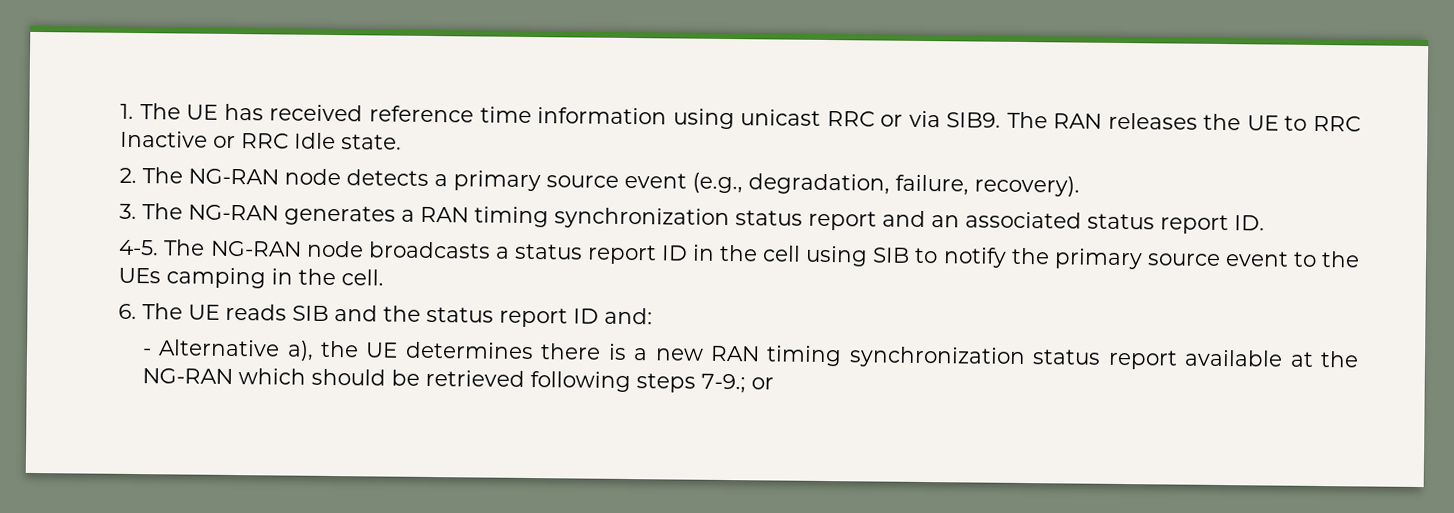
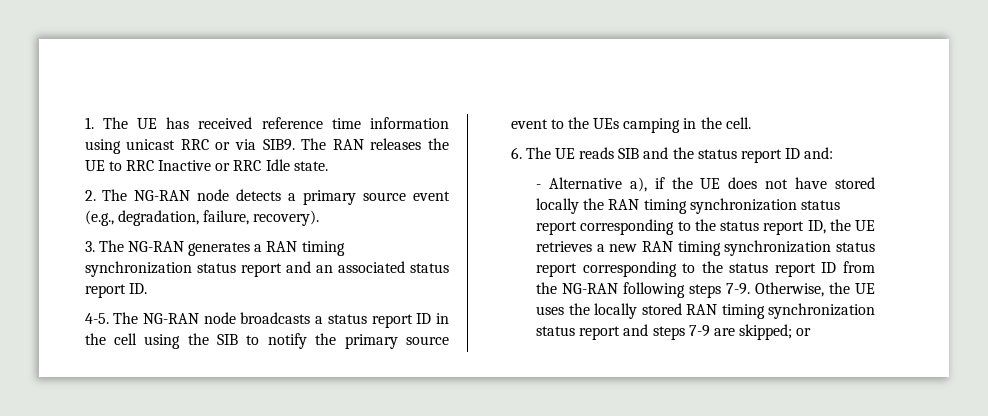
- The NG-RAN node broadcasts a status report ID in the cell using SIB to notify the primary source event to the UEs camping in the cell.
+ The NG-RAN node broadcasts a status report ID in the cell using the SIB to notify the primary source event to the UEs camping in the cell.
- - Alternative a), the UE determines there is a new RAN timing synchronization status report available at the NG-RAN which should be retrieved following steps 7-9.; or
+ - Alternative a), if the UE does not have stored locally the RAN timing synchronization status report corresponding to the status report ID, the UE retrieves a new RAN timing synchronization status report corresponding to the status report ID from the NG-RAN following steps 7-9. Otherwise, the UE uses the locally stored RAN timing synchronization status report and steps 7-9 are skipped; or

